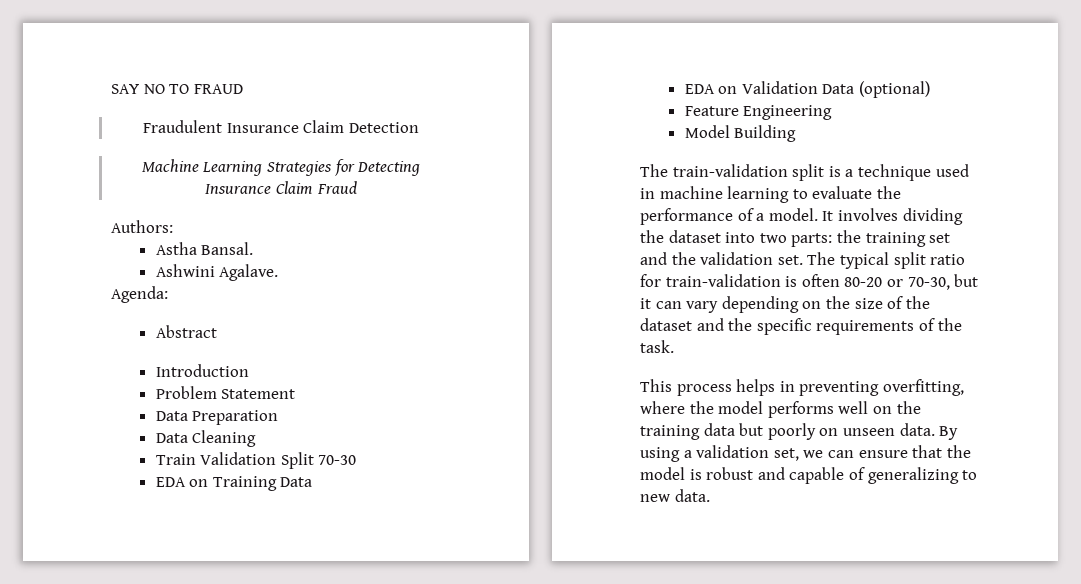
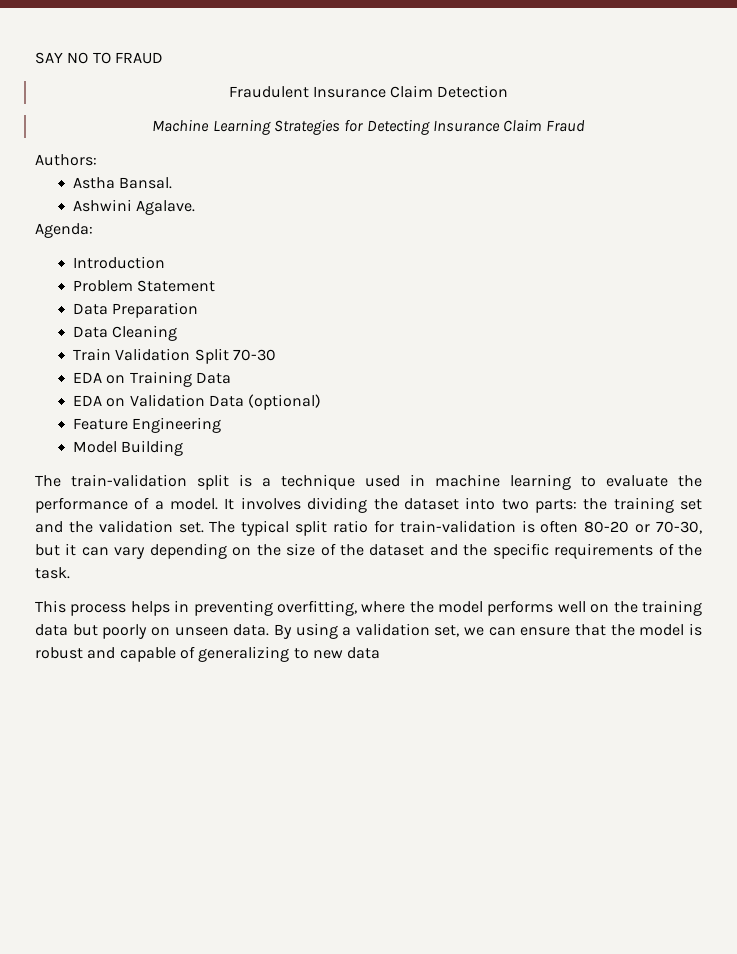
- Abstract
- By using a validation set, we can ensure that the model is robust and capable of generalizing to new data.
+ By using a validation set, we can ensure that the model is robust and capable of generalizing to new data

